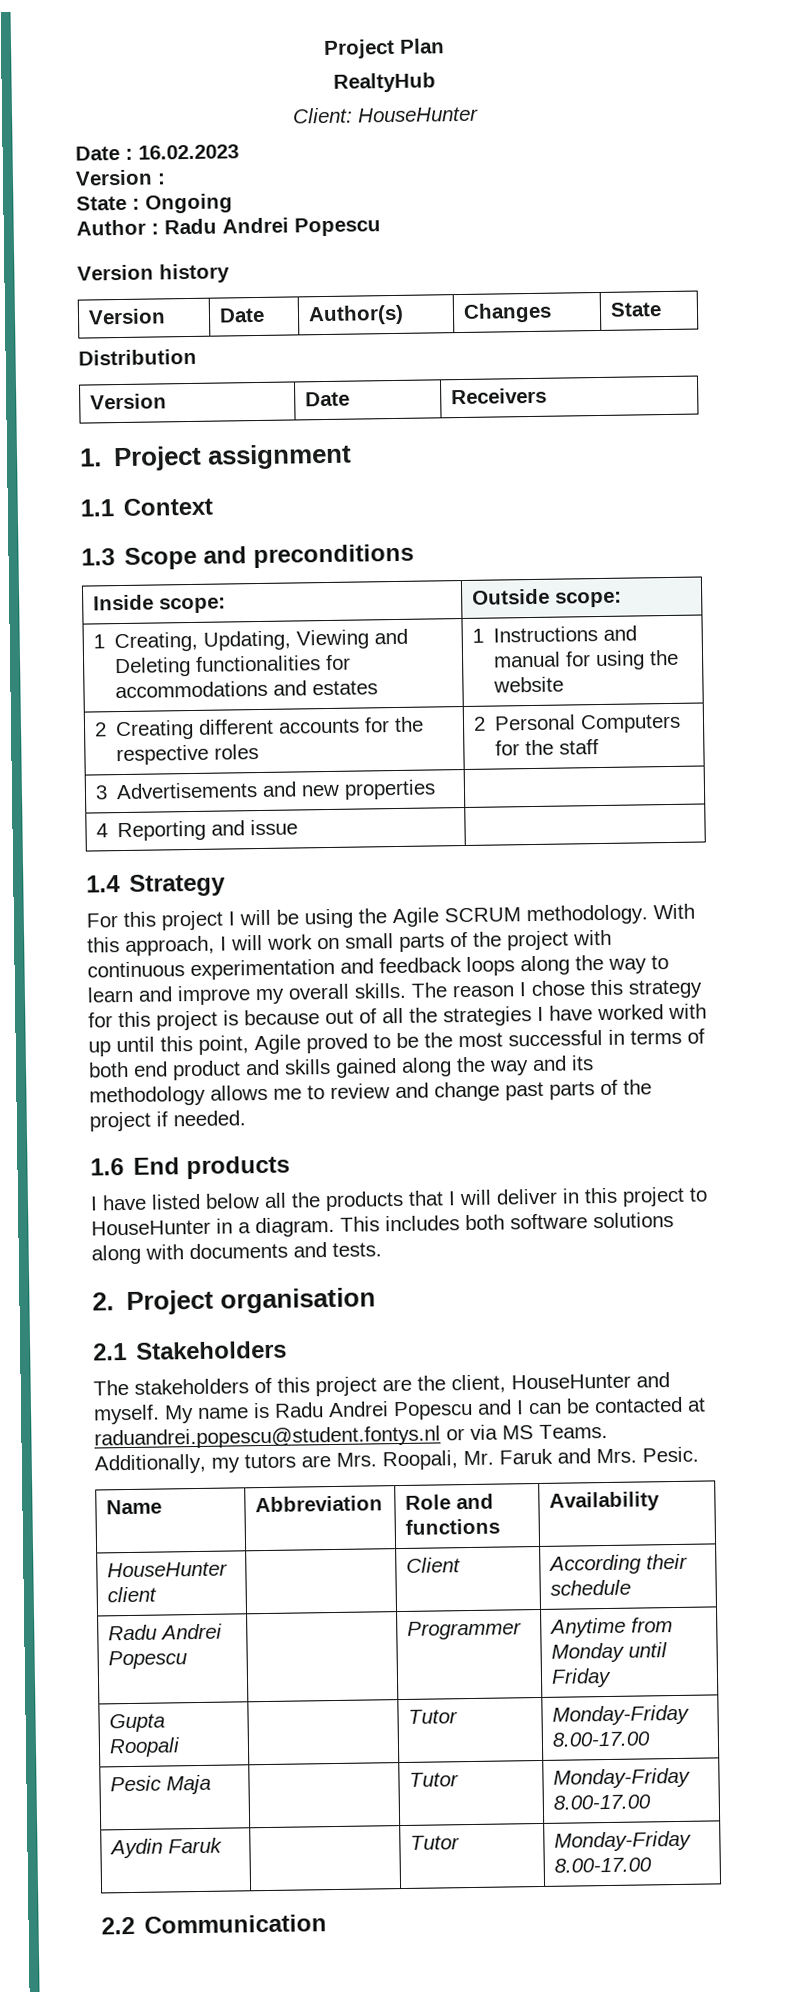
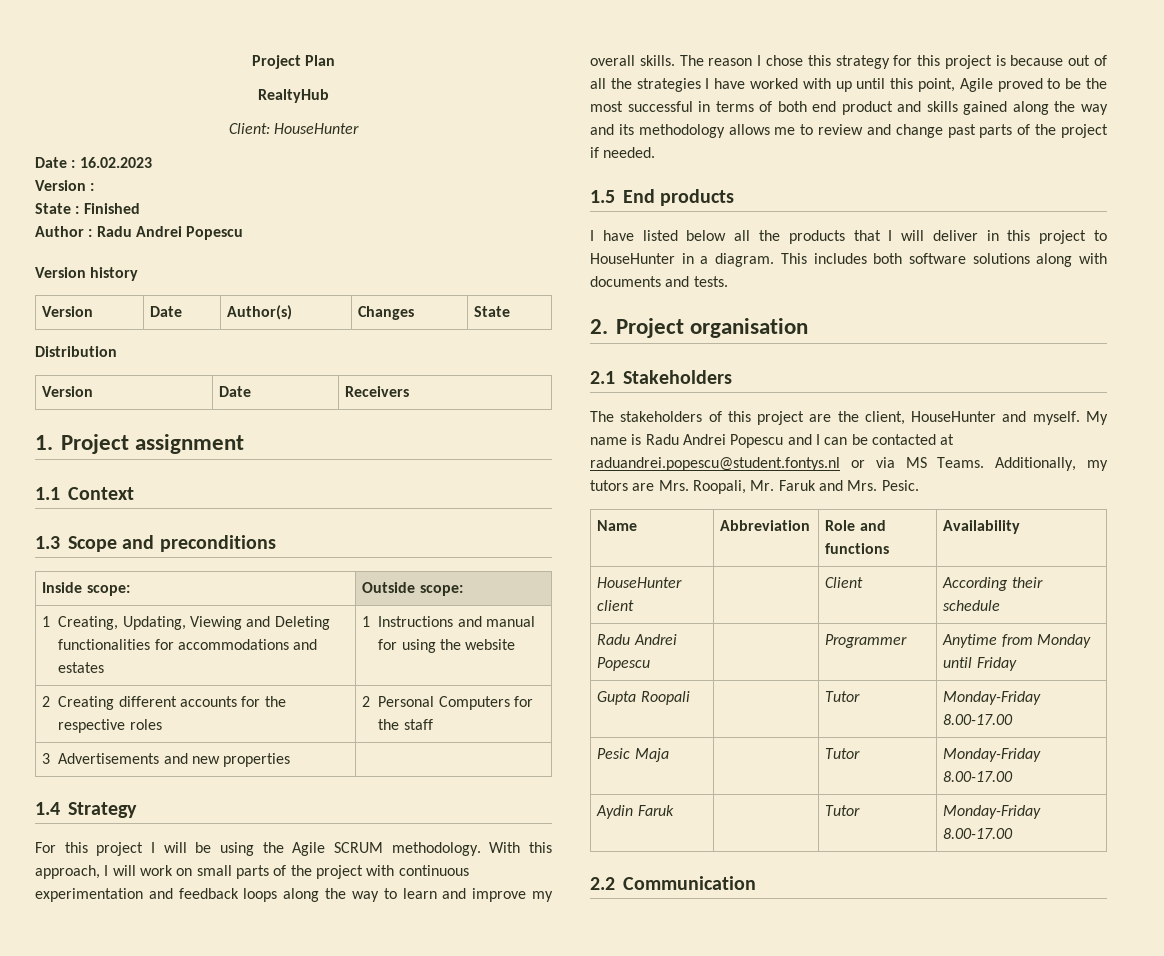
- State : Ongoing
+ State : Finished
- 4 Reporting and issue |
- 1.6 End products
+ 1.5 End products

